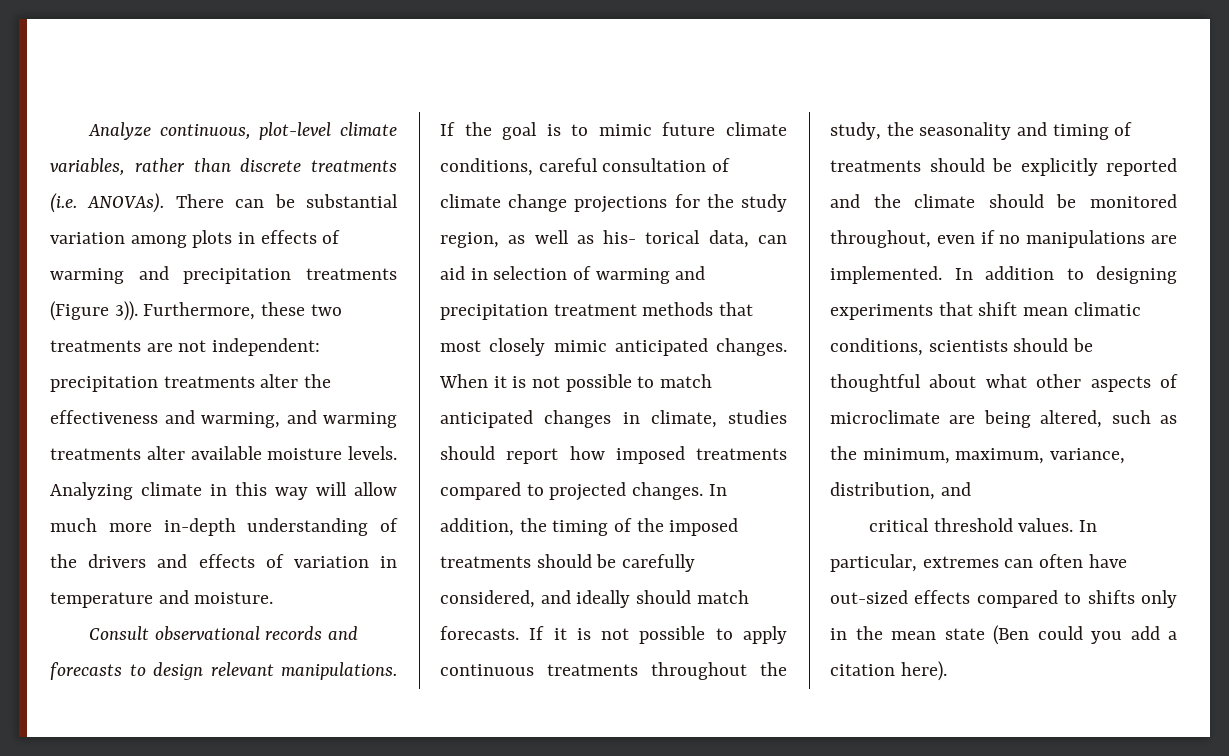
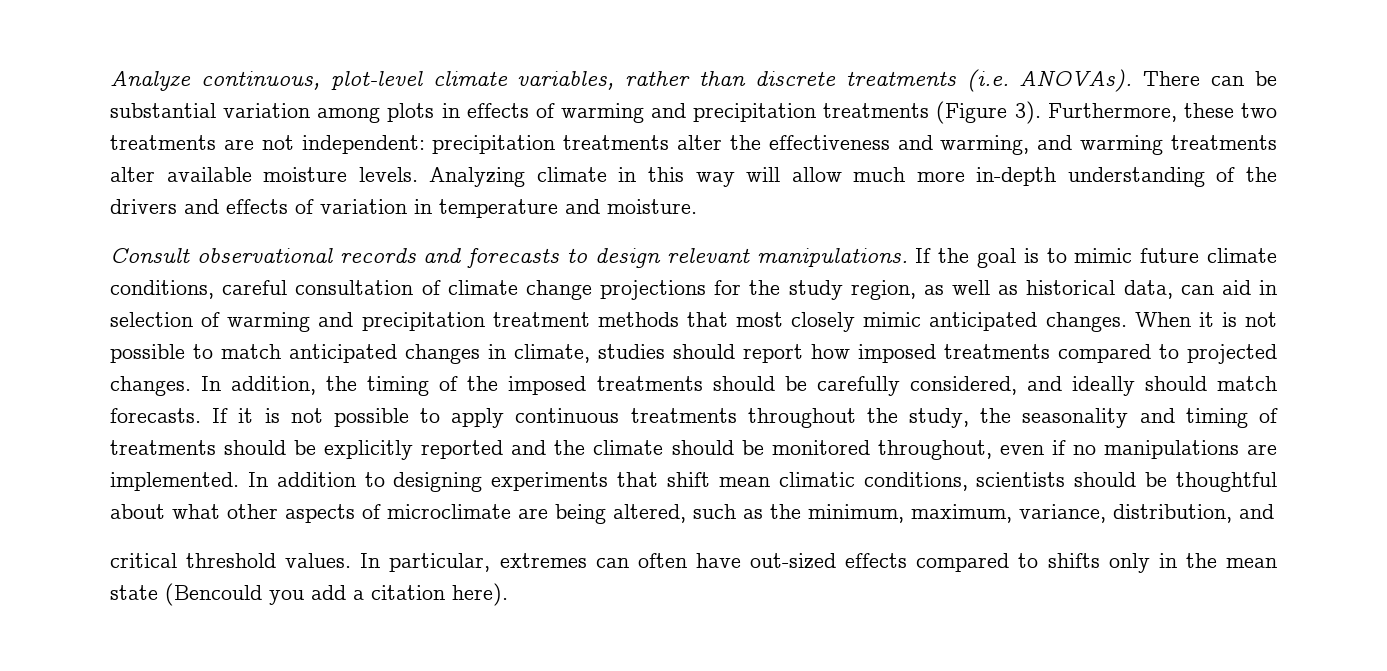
- There can be substantial variation among plots in effects of warming and precipitation treatments (Figure 3)).
+ There can be substantial variation among plots in effects of warming and precipitation treatments (Figure 3).
- If the goal is to mimic future climate conditions, careful consultation of climate change projections for the study region, as well as his- torical data, can aid in selection of warming and precipitation treatment methods that most closely mimic anticipated changes.
+ If the goal is to mimic future climate conditions, careful consultation of climate change projections for the study region, as well as historical data, can aid in selection of warming and precipitation treatment methods that most closely mimic anticipated changes.
- In particular, extremes can often have out-sized effects compared to shifts only in the mean state (Ben could you add a citation here).
+ In particular, extremes can often have out-sized effects compared to shifts only in the mean state (Bencould you add a citation here).

